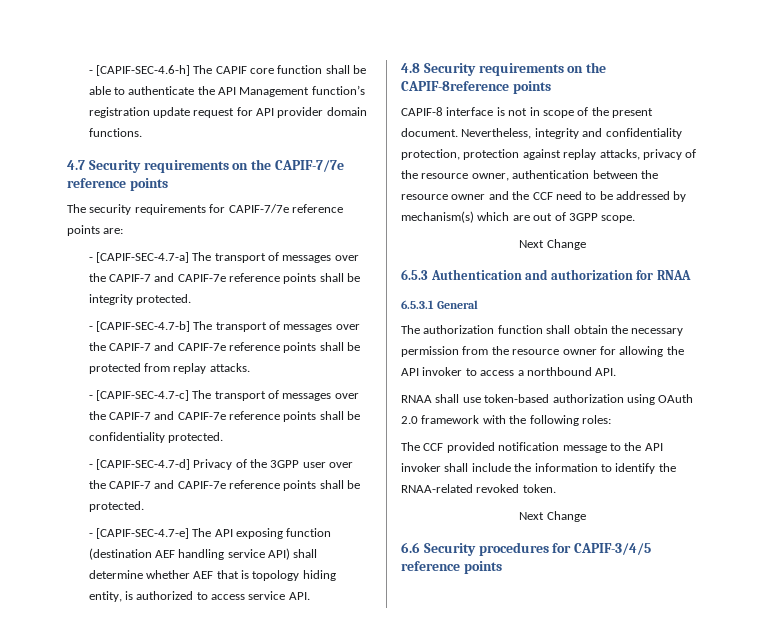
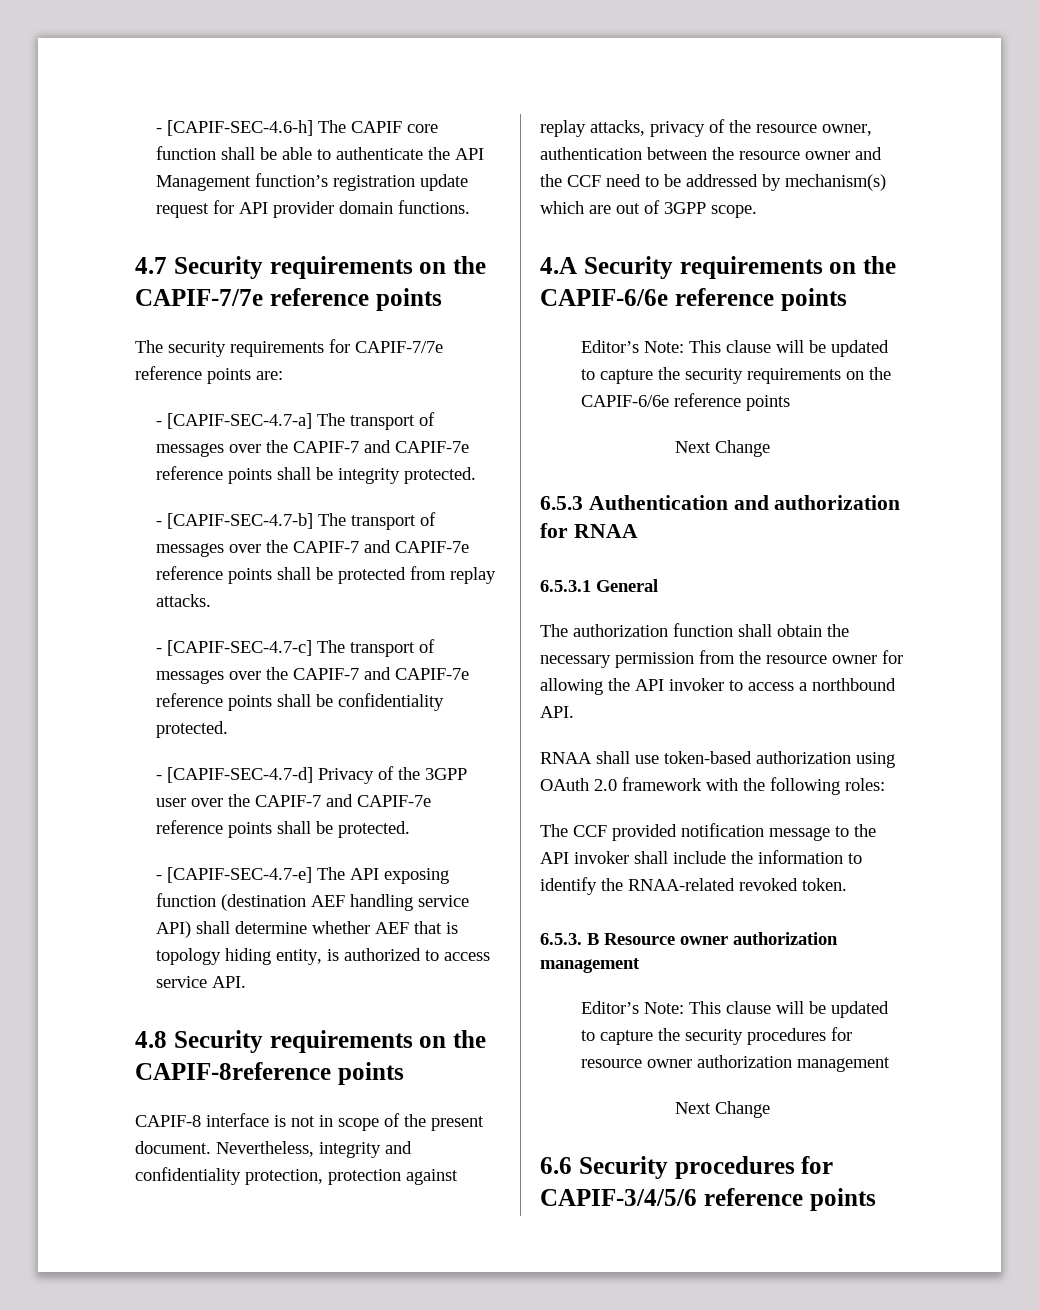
+ 4.A Security requirements on the CAPIF-6/6e reference points
+ Editor’s Note: This clause will be updated to capture the security requirements on the CAPIF-6/6e reference points
+ 6.5.3. B Resource owner authorization management
+ Editor’s Note: This clause will be updated to capture the security procedures for resource owner authorization management
- 6.6 Security procedures for CAPIF-3/4/5 reference points
+ 6.6 Security procedures for CAPIF-3/4/5/6 reference points

